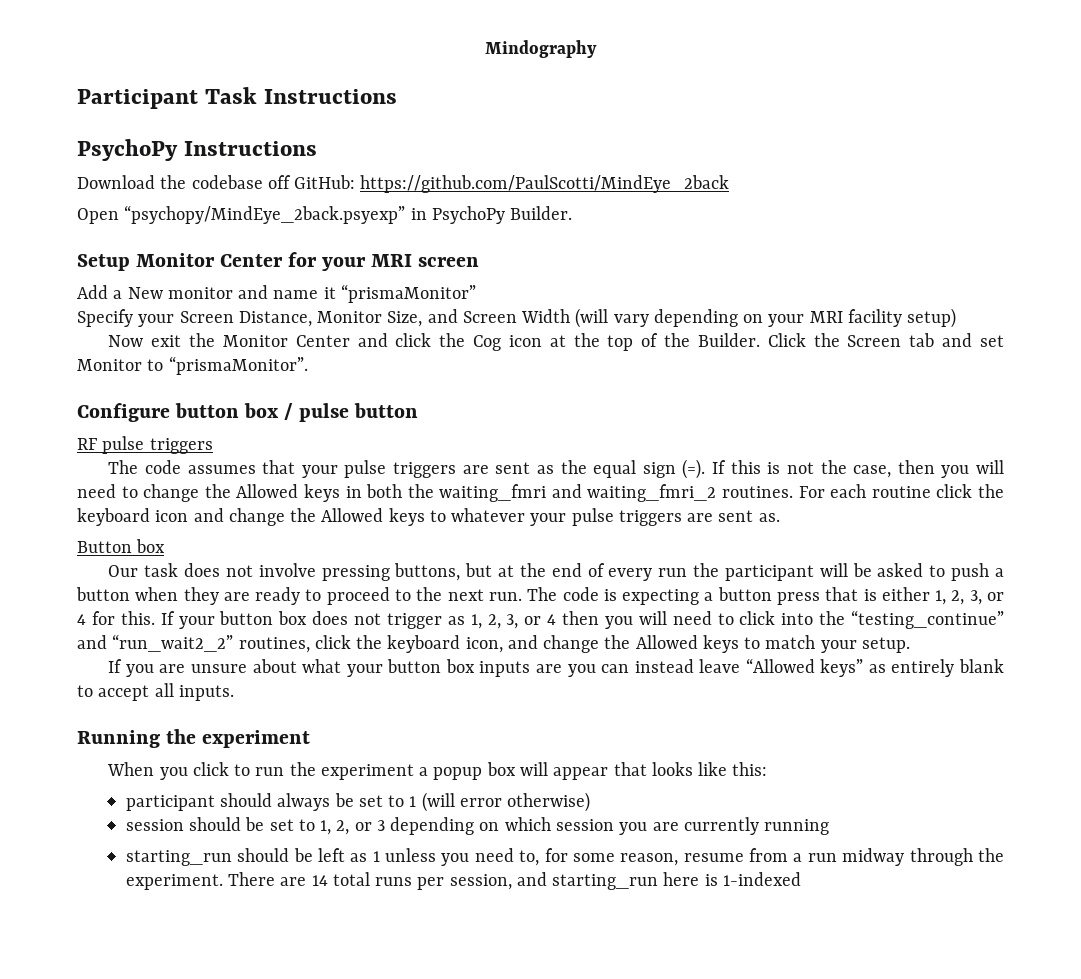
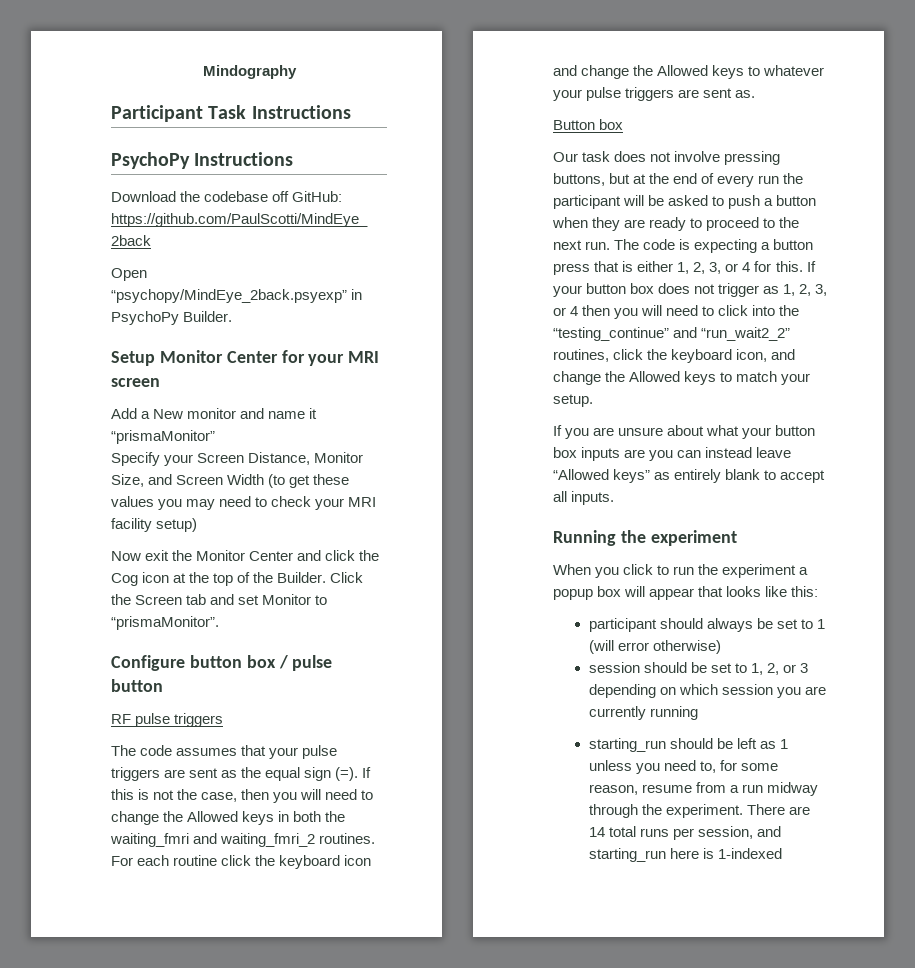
- Specify your Screen Distance, Monitor Size, and Screen Width (will vary depending on your MRI facility setup)
+ Specify your Screen Distance, Monitor Size, and Screen Width (to get these values you may need to check your MRI facility setup)

